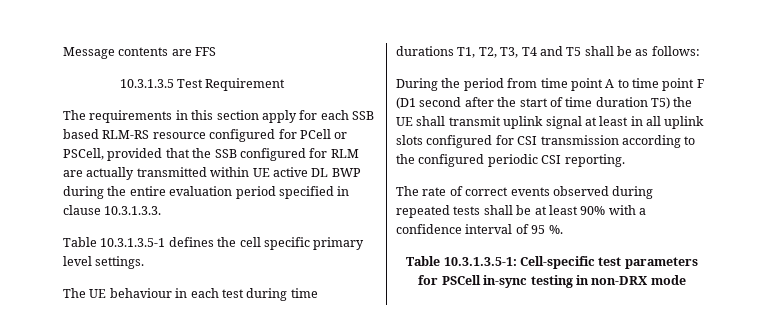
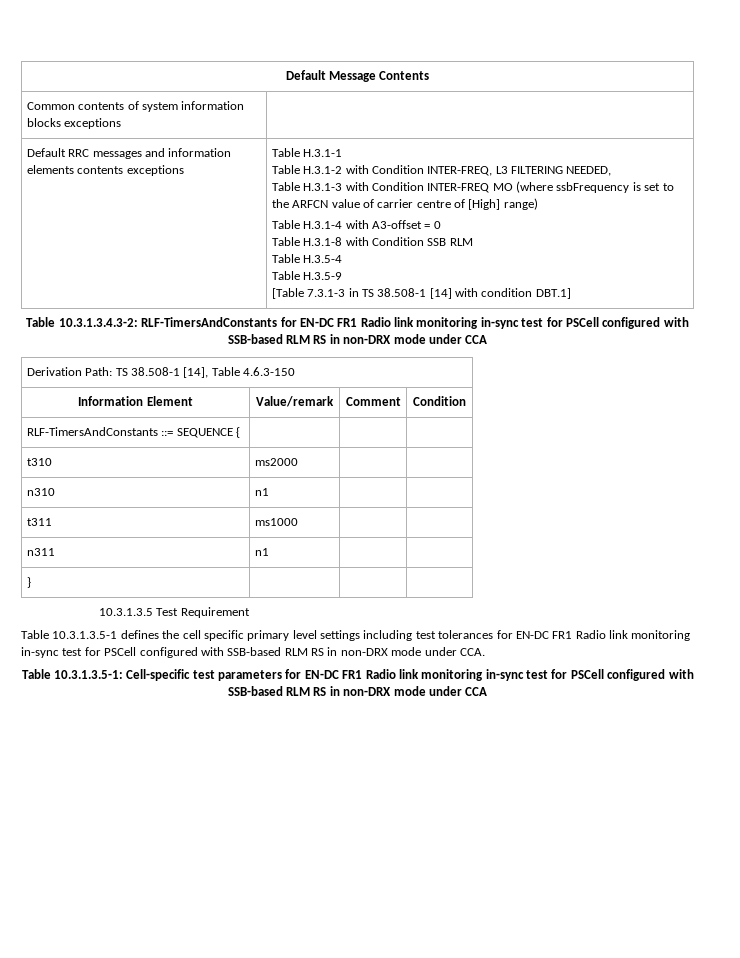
- Message contents are FFS
+ Default Message Contents
+ Common contents of system information blocks exceptions |
+ Default RRC messages and information elements contents exceptions | Table H.3.1-1
+ Table H.3.1-2 with Condition INTER-FREQ, L3 FILTERING NEEDED,
+ Table H.3.1-3 with Condition INTER-FREQ MO (where ssbFrequency is set to the ARFCN value of carrier centre of [High] range)
+ Table H.3.1-4 with A3-offset = 0
+ Table H.3.1-8 with Condition SSB RLM
+ Table H.3.5-4
+ Table H.3.5-9
+ [Table 7.3.1-3 in TS 38.508-1 [14] with condition DBT.1]
+ Table 10.3.1.3.4.3-2: RLF-TimersAndConstants for EN-DC FR1 Radio link monitoring in-sync test for PSCell configured with SSB-based RLM RS in non-DRX mode under CCA
+ Derivation Path: TS 38.508-1 [14], Table 4.6.3-150
+ Information Element | Value/remark | Comment | Condition
+ RLF-TimersAndConstants ::= SEQUENCE { | | |
+ t310 | ms2000 | |
+ n310 | n1 | |
+ t311 | ms1000 | |
+ n311 | n1 | |
+ } | | |
  10.3.1.3.5 Test Requirement
- The requirements in this section apply for each SSB based RLM-RS resource configured for PCell or PSCell, provided that the SSB configured for RLM are actually transmitted within UE active DL BWP during the entire evaluation period specified in clause 10.3.1.3.3.
- Table 10.3.1.3.5-1 defines the cell specific primary level settings.
- The UE behaviour in each test during time durations T1, T2, T3, T4 and T5 shall be as follows:
- During the period from time point A to time point F (D1 second after the start of time duration T5) the UE shall transmit uplink signal at least in all uplink slots configured for CSI transmission according to the configured periodic CSI reporting.
- The rate of correct events observed during repeated tests shall be at least 90% with a confidence interval of 95 %.
+ Table 10.3.1.3.5-1 defines the cell specific primary level settings including test tolerances for EN-DC FR1 Radio link monitoring in-sync test for PSCell configured with SSB-based RLM RS in non-DRX mode under CCA.
- Table 10.3.1.3.5-1: Cell-specific test parameters for PSCell in-sync testing in non-DRX mode
+ Table 10.3.1.3.5-1: Cell-specific test parameters for EN-DC FR1 Radio link monitoring in-sync test for PSCell configured with SSB-based RLM RS in non-DRX mode under CCA

